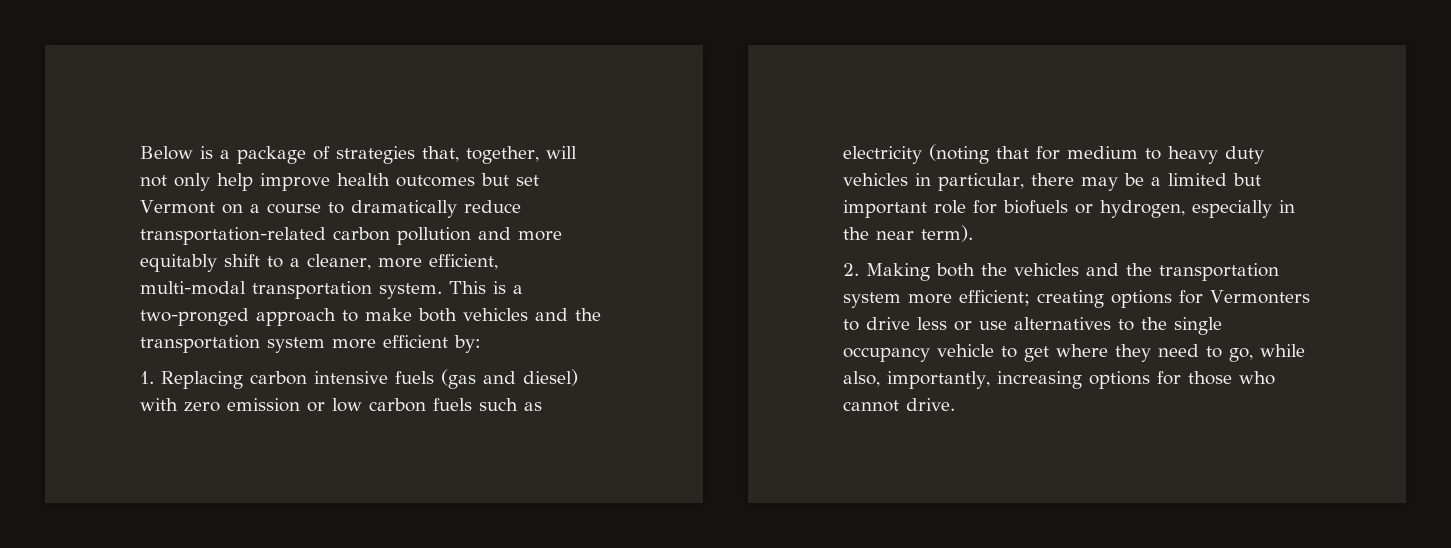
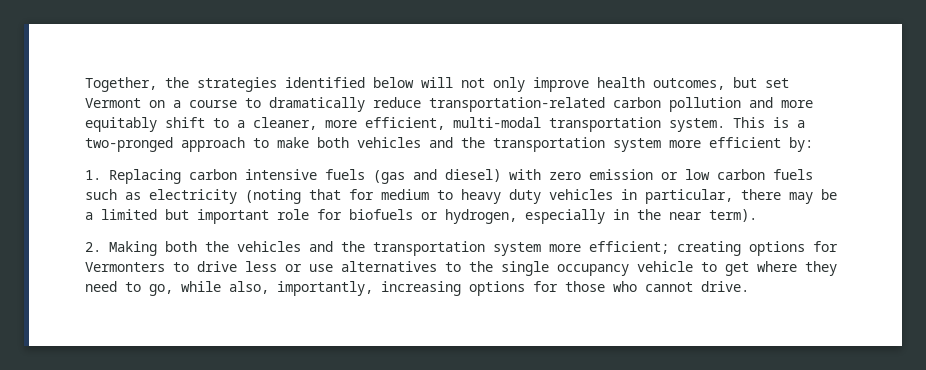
- Below is a package of strategies that, together, will not only help improve health outcomes but set Vermont on a course to dramatically reduce transportation-related carbon pollution and more equitably shift to a cleaner, more efficient, multi-modal transportation system.
+ Together, the strategies identified below will not only improve health outcomes, but set Vermont on a course to dramatically reduce transportation-related carbon pollution and more equitably shift to a cleaner, more efficient, multi-modal transportation system.

